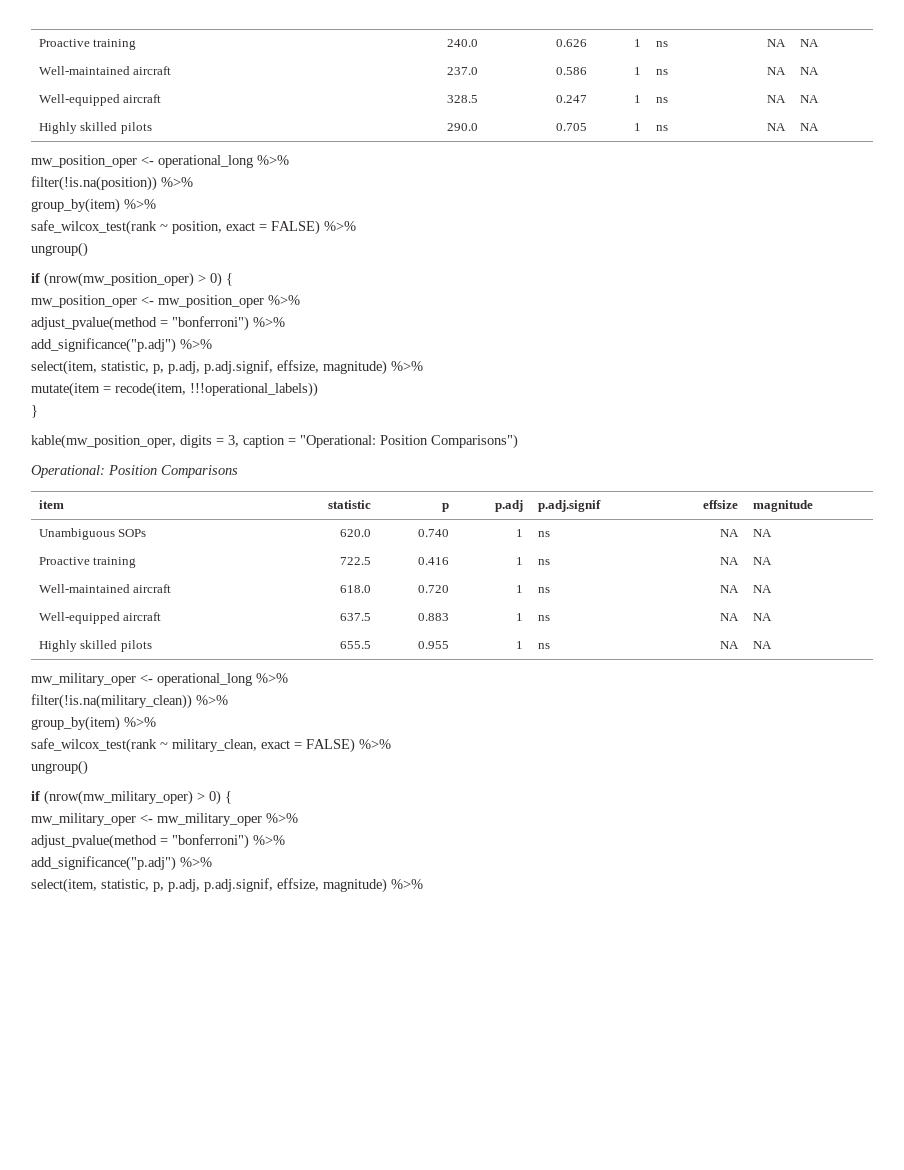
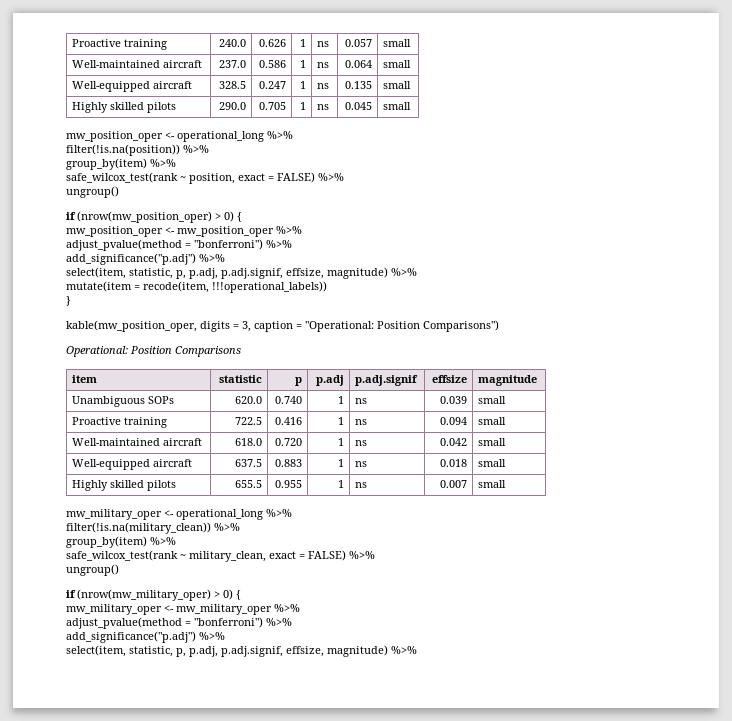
- Proactive training | 240.0 | 0.626 | 1 | ns | NA | NA
+ Proactive training | 240.0 | 0.626 | 1 | ns | 0.057 | small
- Well-maintained aircraft | 237.0 | 0.586 | 1 | ns | NA | NA
+ Well-maintained aircraft | 237.0 | 0.586 | 1 | ns | 0.064 | small
- Well-equipped aircraft | 328.5 | 0.247 | 1 | ns | NA | NA
+ Well-equipped aircraft | 328.5 | 0.247 | 1 | ns | 0.135 | small
- Highly skilled pilots | 290.0 | 0.705 | 1 | ns | NA | NA
+ Highly skilled pilots | 290.0 | 0.705 | 1 | ns | 0.045 | small
- Unambiguous SOPs | 620.0 | 0.740 | 1 | ns | NA | NA
+ Unambiguous SOPs | 620.0 | 0.740 | 1 | ns | 0.039 | small
- Proactive training | 722.5 | 0.416 | 1 | ns | NA | NA
+ Proactive training | 722.5 | 0.416 | 1 | ns | 0.094 | small
- Well-maintained aircraft | 618.0 | 0.720 | 1 | ns | NA | NA
+ Well-maintained aircraft | 618.0 | 0.720 | 1 | ns | 0.042 | small
- Well-equipped aircraft | 637.5 | 0.883 | 1 | ns | NA | NA
+ Well-equipped aircraft | 637.5 | 0.883 | 1 | ns | 0.018 | small
- Highly skilled pilots | 655.5 | 0.955 | 1 | ns | NA | NA
+ Highly skilled pilots | 655.5 | 0.955 | 1 | ns | 0.007 | small

